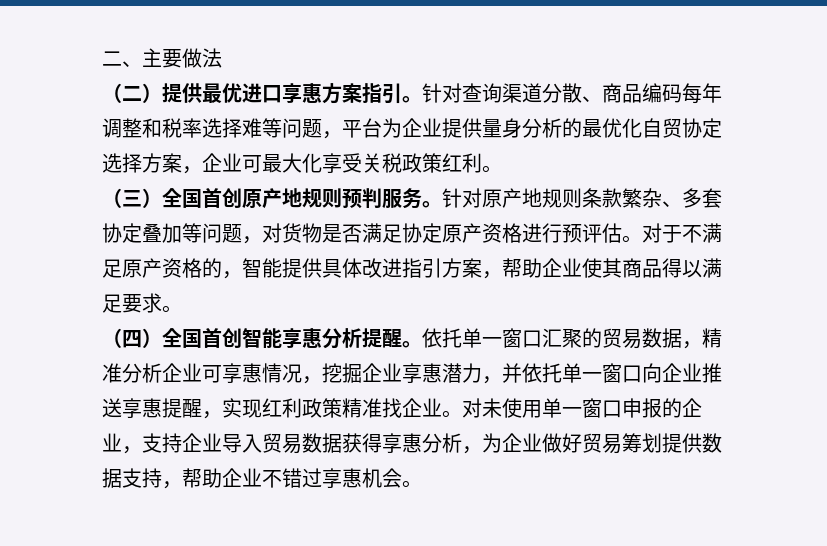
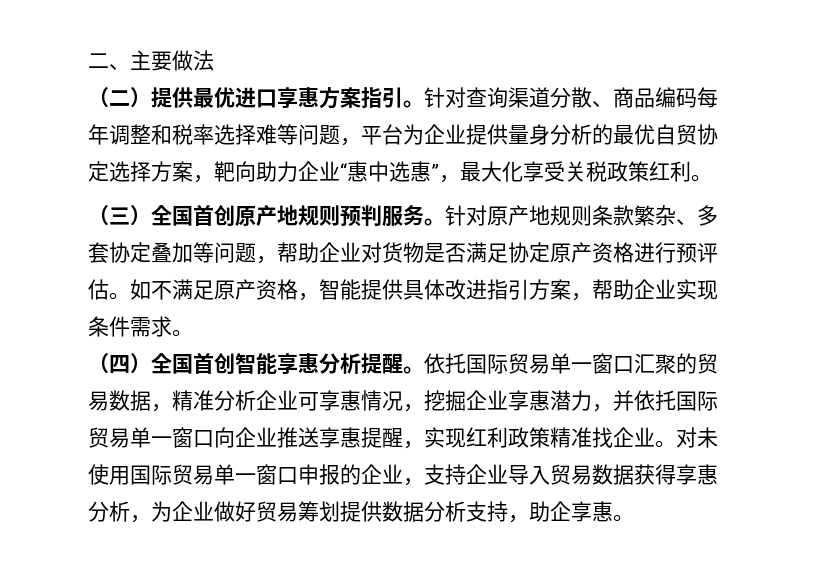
- 针对查询渠道分散、商品编码每年调整和税率选择难等问题，平台为企业提供量身分析的最优化自贸协定选择方案，企业可最大化享受关税政策红利。
+ 针对查询渠道分散、商品编码每年调整和税率选择难等问题，平台为企业提供量身分析的最优自贸协定选择方案，靶向助力企业“惠中选惠”，最大化享受关税政策红利。
- 针对原产地规则条款繁杂、多套协定叠加等问题，对货物是否满足协定原产资格进行预评估。
+ 针对原产地规则条款繁杂、多套协定叠加等问题，帮助企业对货物是否满足协定原产资格进行预评估。
- 对于不满足原产资格的，智能提供具体改进指引方案，帮助企业使其商品得以满足要求。
+ 如不满足原产资格，智能提供具体改进指引方案，帮助企业实现条件需求。
- 依托单一窗口汇聚的贸易数据，精准分析企业可享惠情况，挖掘企业享惠潜力，并依托单一窗口向企业推送享惠提醒，实现红利政策精准找企业。
+ 依托国际贸易单一窗口汇聚的贸易数据，精准分析企业可享惠情况，挖掘企业享惠潜力，并依托国际贸易单一窗口向企业推送享惠提醒，实现红利政策精准找企业。
- 对未使用单一窗口申报的企业，支持企业导入贸易数据获得享惠分析，为企业做好贸易筹划提供数据支持，帮助企业不错过享惠机会。
+ 对未使用国际贸易单一窗口申报的企业，支持企业导入贸易数据获得享惠分析，为企业做好贸易筹划提供数据分析支持，助企享惠。

